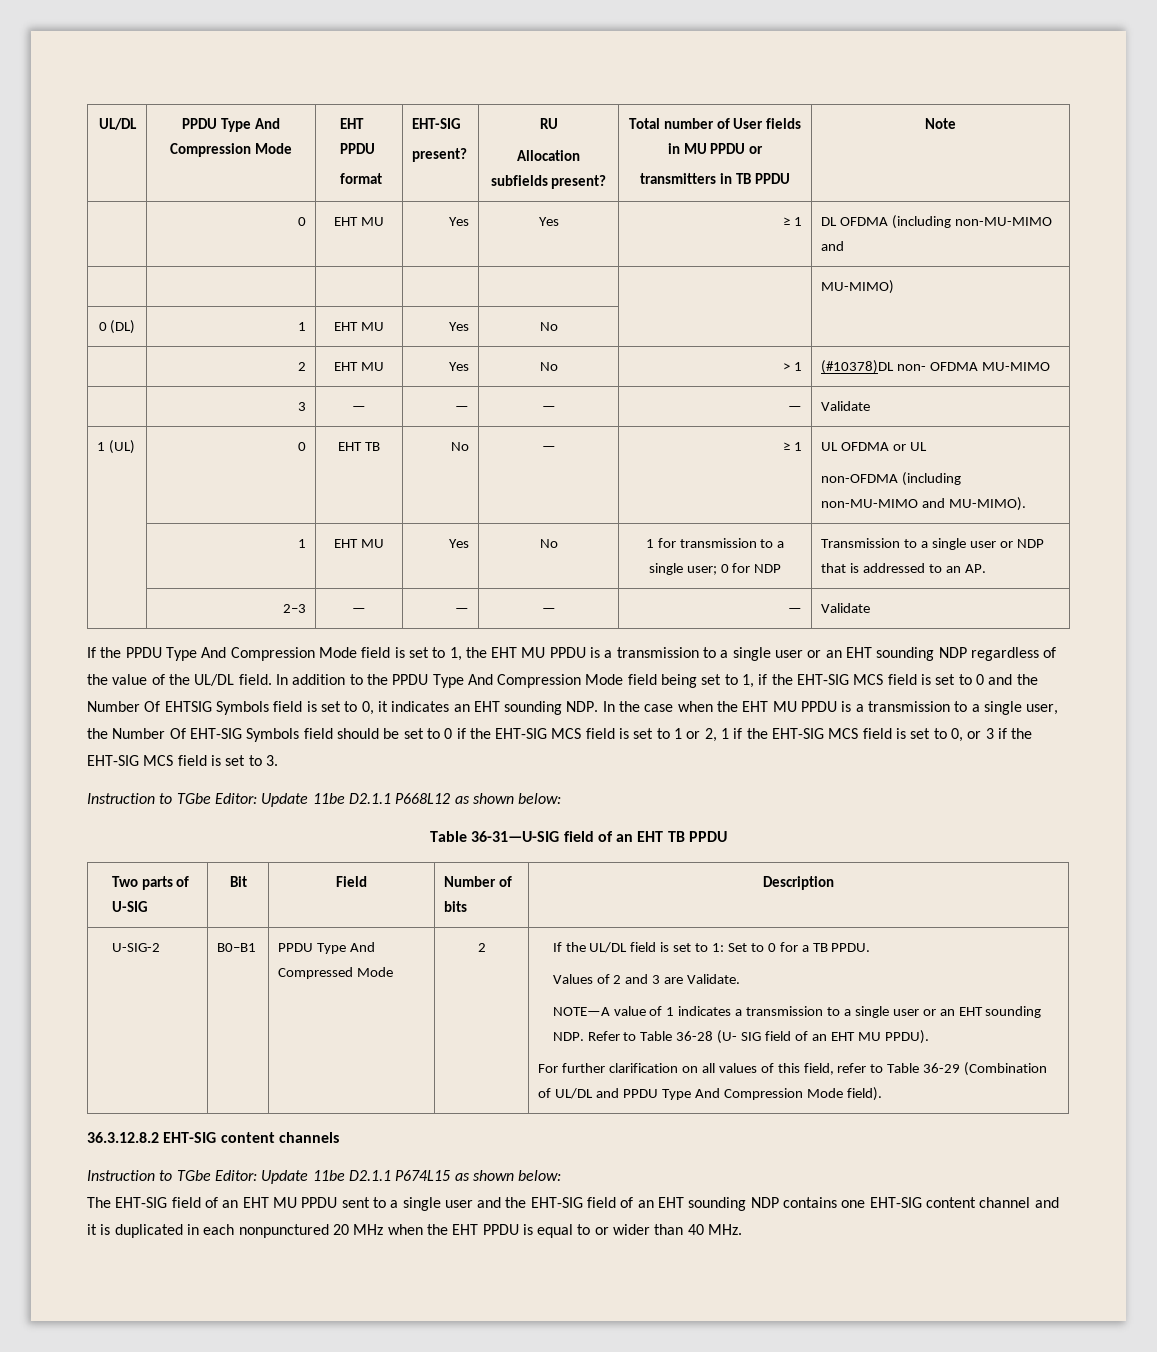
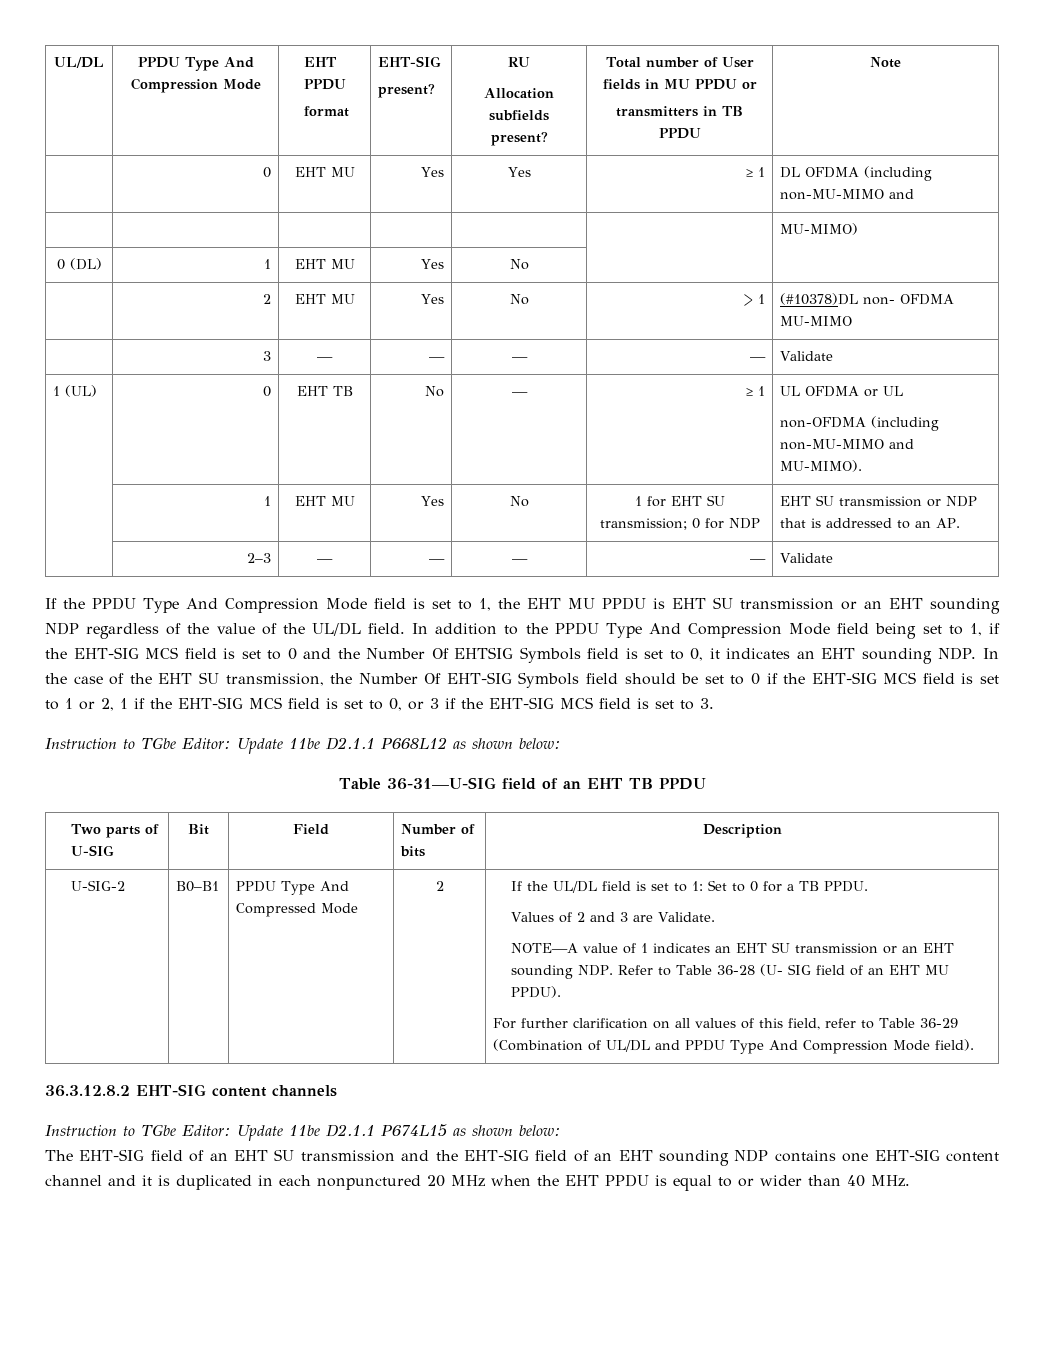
- | 1 | EHT MU | Yes | No | 1 for transmission to a single user; 0 for NDP | Transmission to a single user or NDP that is addressed to an AP.
+ | 1 | EHT MU | Yes | No | 1 for EHT SU transmission; 0 for NDP | EHT SU transmission or NDP that is addressed to an AP.
- If the PPDU Type And Compression Mode field is set to 1, the EHT MU PPDU is a transmission to a single user or an EHT sounding NDP regardless of the value of the UL/DL field.
+ If the PPDU Type And Compression Mode field is set to 1, the EHT MU PPDU is EHT SU transmission or an EHT sounding NDP regardless of the value of the UL/DL field.
- In addition to the PPDU Type And Compression Mode field being set to 1, if the EHT-SIG MCS field is set to 0 and the Number Of EHTSIG Symbols field is set to 0, it indicates an EHT sounding NDP. In the case when the EHT MU PPDU is a transmission to a single user, the Number Of EHT-SIG Symbols field should be set to 0 if the EHT-SIG MCS field is set to 1 or 2, 1 if the EHT-SIG MCS field is set to 0, or 3 if the EHT-SIG MCS field is set to 3.
+ In addition to the PPDU Type And Compression Mode field being set to 1, if the EHT-SIG MCS field is set to 0 and the Number Of EHTSIG Symbols field is set to 0, it indicates an EHT sounding NDP. In the case of the EHT SU transmission, the Number Of EHT-SIG Symbols field should be set to 0 if the EHT-SIG MCS field is set to 1 or 2, 1 if the EHT-SIG MCS field is set to 0, or 3 if the EHT-SIG MCS field is set to 3.
- NOTE—A value of 1 indicates a transmission to a single user or an EHT sounding NDP. Refer to Table 36-28 (U- SIG field of an EHT MU PPDU).
+ NOTE—A value of 1 indicates an EHT SU transmission or an EHT sounding NDP. Refer to Table 36-28 (U- SIG field of an EHT MU PPDU).
- The EHT-SIG field of an EHT MU PPDU sent to a single user and the EHT-SIG field of an EHT sounding NDP contains one EHT-SIG content channel and it is duplicated in each nonpunctured 20 MHz when the EHT PPDU is equal to or wider than 40 MHz.
+ The EHT-SIG field of an EHT SU transmission and the EHT-SIG field of an EHT sounding NDP contains one EHT-SIG content channel and it is duplicated in each nonpunctured 20 MHz when the EHT PPDU is equal to or wider than 40 MHz.

